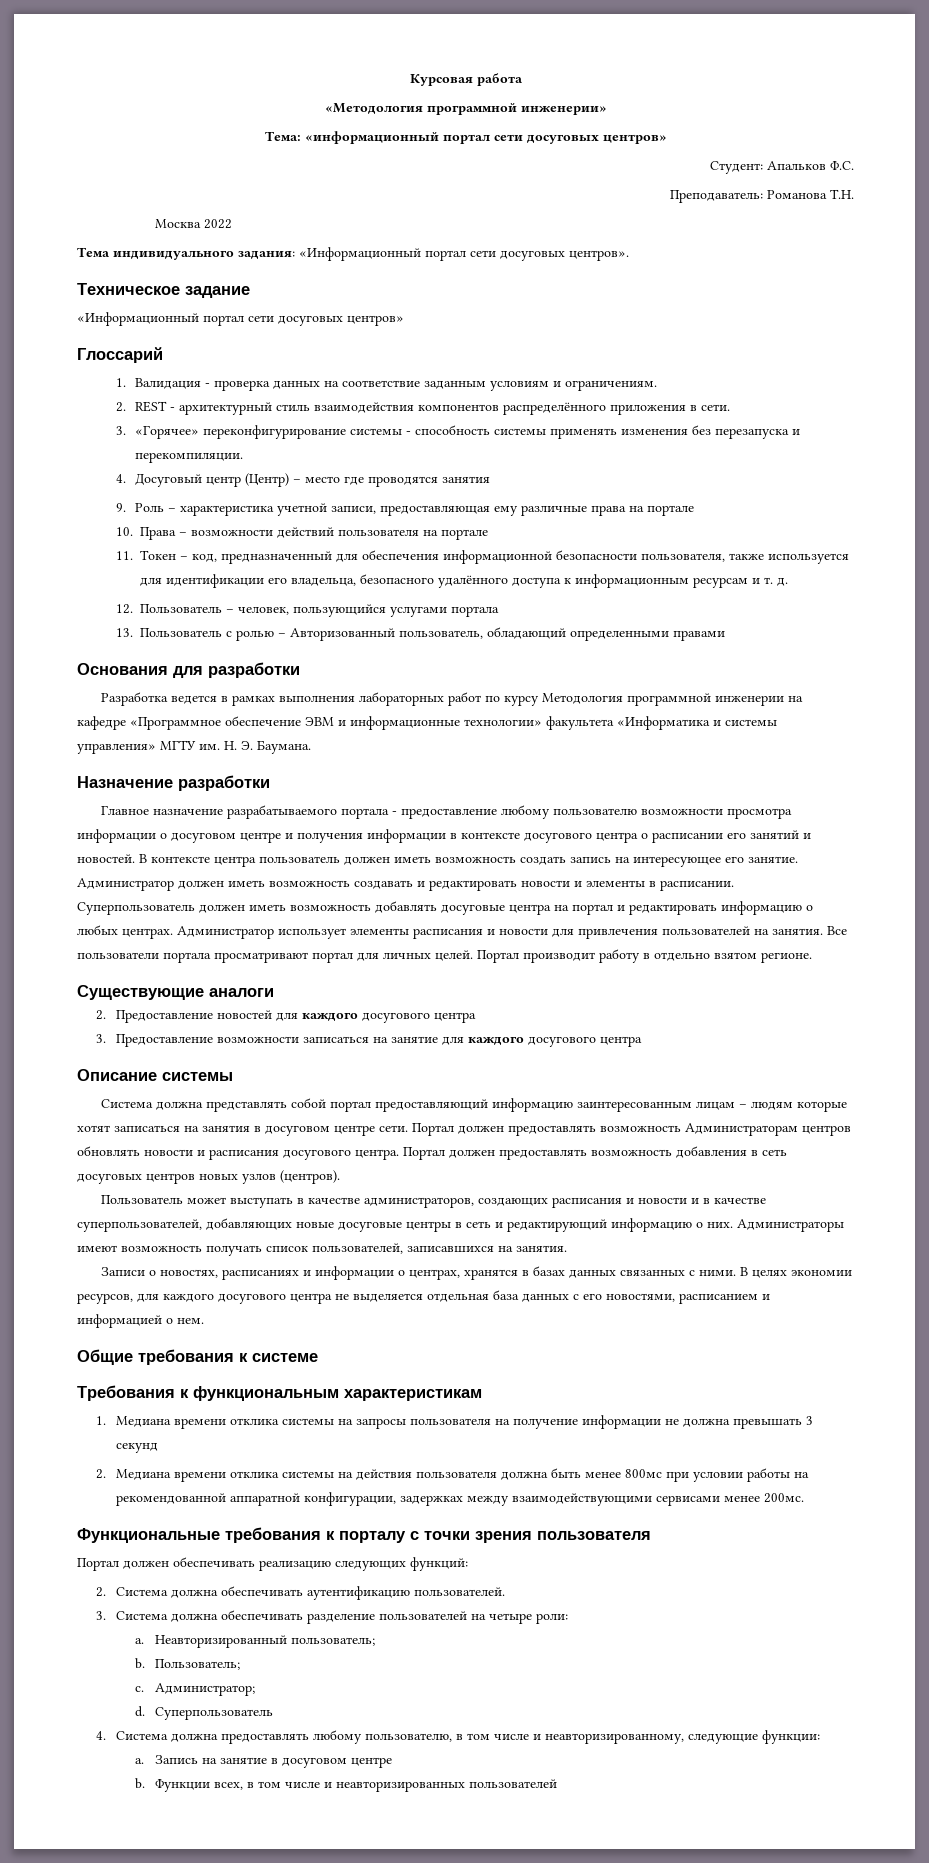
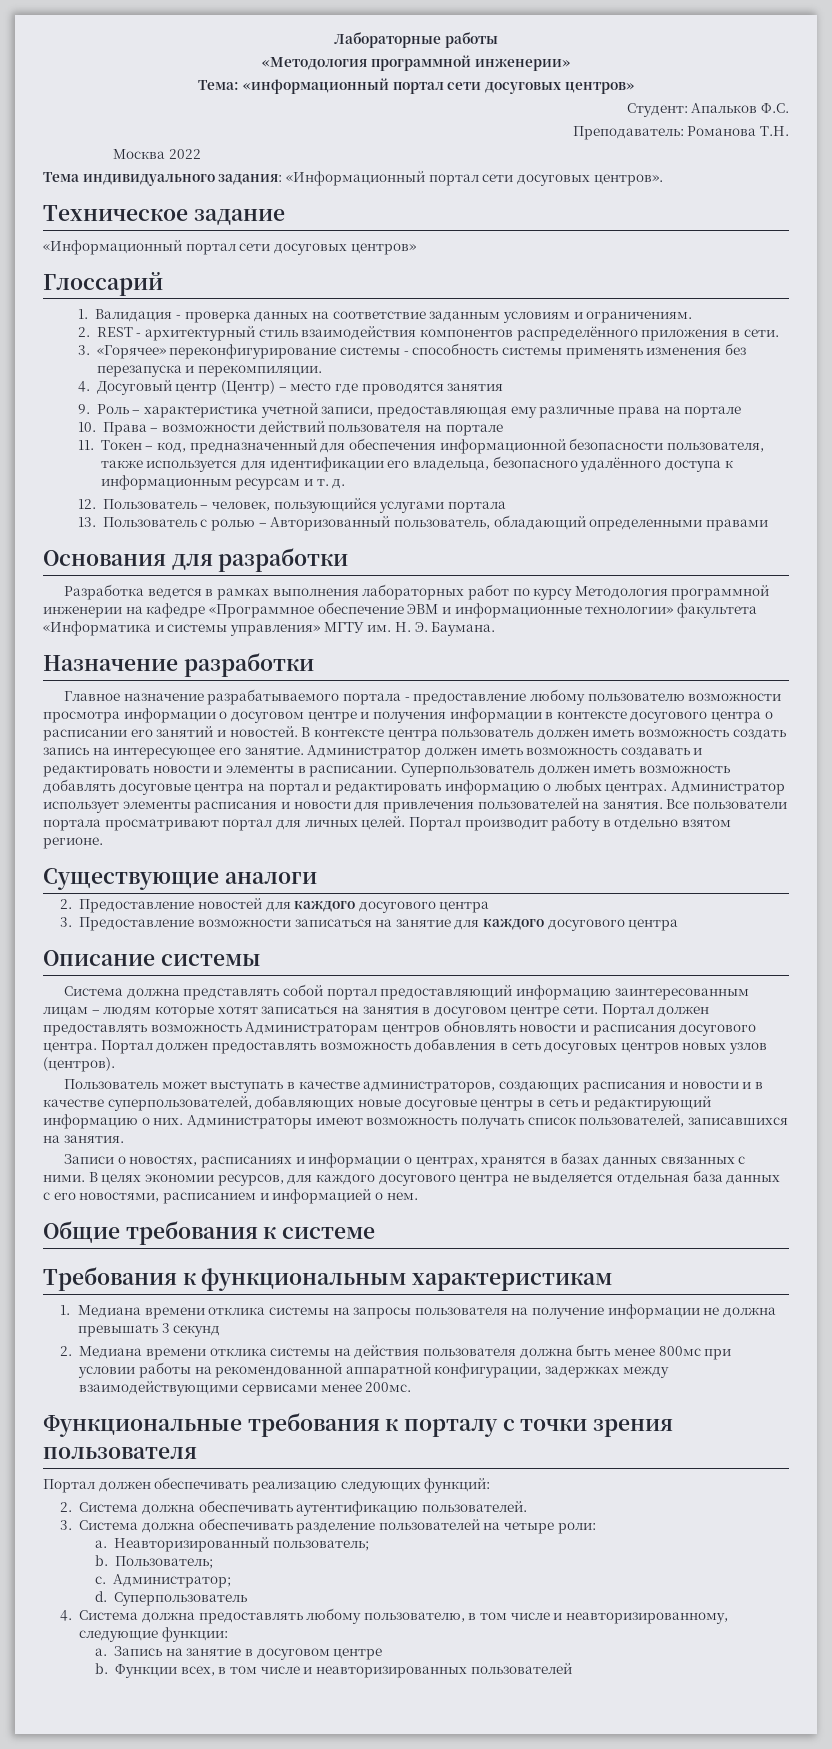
- Курсовая работа
+ Лабораторные работы

